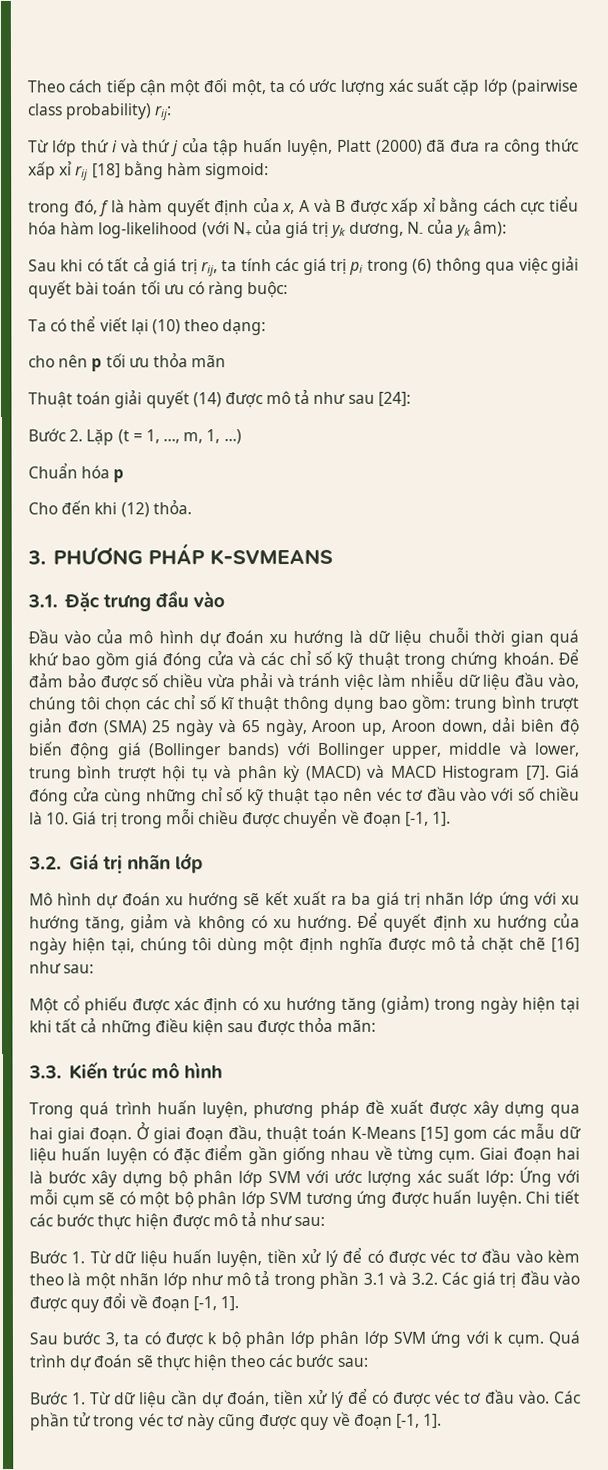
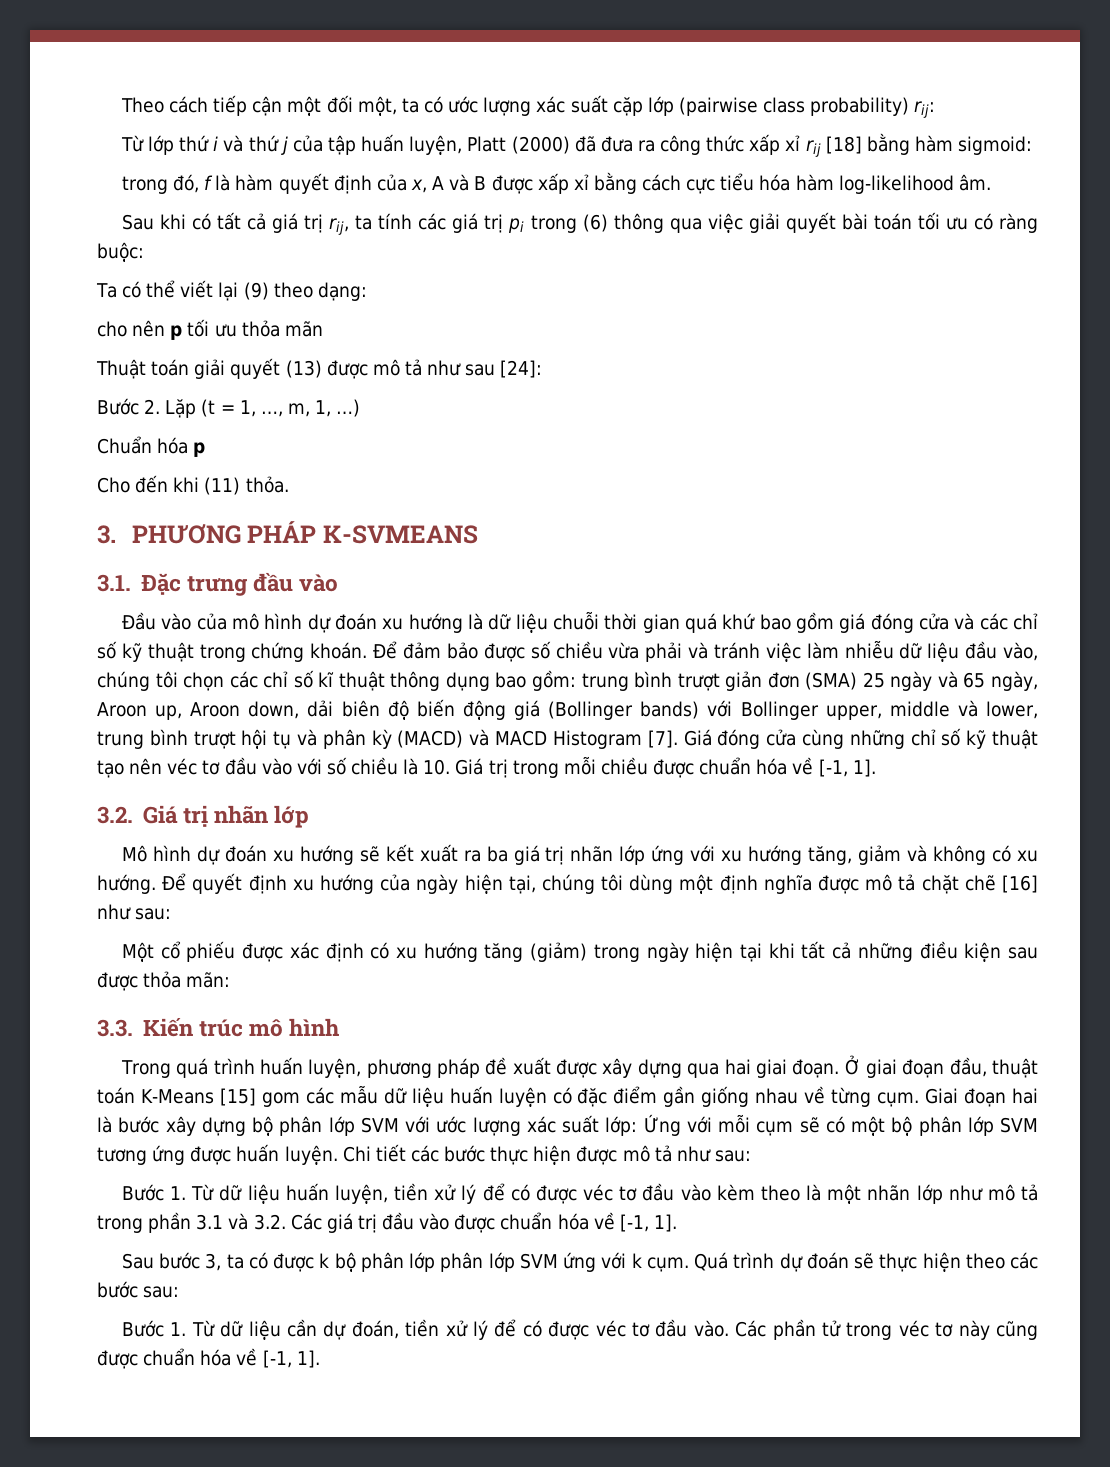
- trong đó, f là hàm quyết định của x, A và B được xấp xỉ bằng cách cực tiểu hóa hàm log-likelihood (với N+ của giá trị yk dương, N- của yk âm):
+ trong đó, f là hàm quyết định của x, A và B được xấp xỉ bằng cách cực tiểu hóa hàm log-likelihood âm.
- Ta có thể viết lại (10) theo dạng:
+ Ta có thể viết lại (9) theo dạng:
- Thuật toán giải quyết (14) được mô tả như sau [24]:
+ Thuật toán giải quyết (13) được mô tả như sau [24]:
- Cho đến khi (12) thỏa.
+ Cho đến khi (11) thỏa.
- Giá đóng cửa cùng những chỉ số kỹ thuật tạo nên véc tơ đầu vào với số chiều là 10. Giá trị trong mỗi chiều được chuyển về đoạn [-1, 1].
+ Giá đóng cửa cùng những chỉ số kỹ thuật tạo nên véc tơ đầu vào với số chiều là 10. Giá trị trong mỗi chiều được chuẩn hóa về [-1, 1].
- Bước 1. Từ dữ liệu huấn luyện, tiền xử lý để có được véc tơ đầu vào kèm theo là một nhãn lớp như mô tả trong phần 3.1 và 3.2. Các giá trị đầu vào được quy đổi về đoạn [-1, 1].
+ Bước 1. Từ dữ liệu huấn luyện, tiền xử lý để có được véc tơ đầu vào kèm theo là một nhãn lớp như mô tả trong phần 3.1 và 3.2. Các giá trị đầu vào được chuẩn hóa về [-1, 1].
- Các phần tử trong véc tơ này cũng được quy về đoạn [-1, 1].
+ Các phần tử trong véc tơ này cũng được chuẩn hóa về [-1, 1].

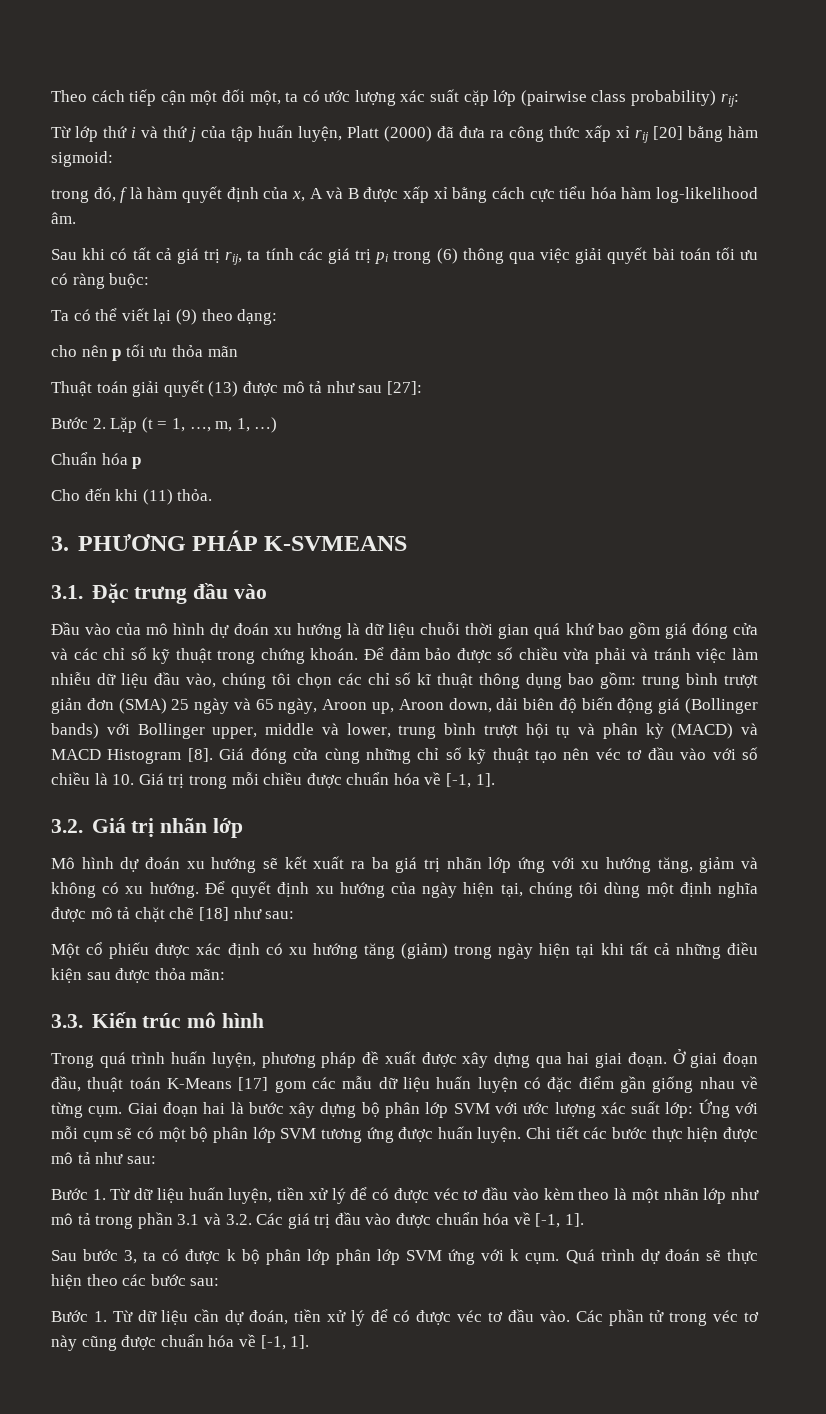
- Từ lớp thứ i và thứ j của tập huấn luyện, Platt (2000) đã đưa ra công thức xấp xỉ rij [18] bằng hàm sigmoid:
+ Từ lớp thứ i và thứ j của tập huấn luyện, Platt (2000) đã đưa ra công thức xấp xỉ rij [20] bằng hàm sigmoid:
- Thuật toán giải quyết (13) được mô tả như sau [24]:
+ Thuật toán giải quyết (13) được mô tả như sau [27]:
- trung bình trượt giản đơn (SMA) 25 ngày và 65 ngày, Aroon up, Aroon down, dải biên độ biến động giá (Bollinger bands) với Bollinger upper, middle và lower, trung bình trượt hội tụ và phân kỳ (MACD) và MACD Histogram [7].
+ trung bình trượt giản đơn (SMA) 25 ngày và 65 ngày, Aroon up, Aroon down, dải biên độ biến động giá (Bollinger bands) với Bollinger upper, middle và lower, trung bình trượt hội tụ và phân kỳ (MACD) và MACD Histogram [8].
- Để quyết định xu hướng của ngày hiện tại, chúng tôi dùng một định nghĩa được mô tả chặt chẽ [16] như sau:
+ Để quyết định xu hướng của ngày hiện tại, chúng tôi dùng một định nghĩa được mô tả chặt chẽ [18] như sau:
- Ở giai đoạn đầu, thuật toán K-Means [15] gom các mẫu dữ liệu huấn luyện có đặc điểm gần giống nhau về từng cụm.
+ Ở giai đoạn đầu, thuật toán K-Means [17] gom các mẫu dữ liệu huấn luyện có đặc điểm gần giống nhau về từng cụm.

